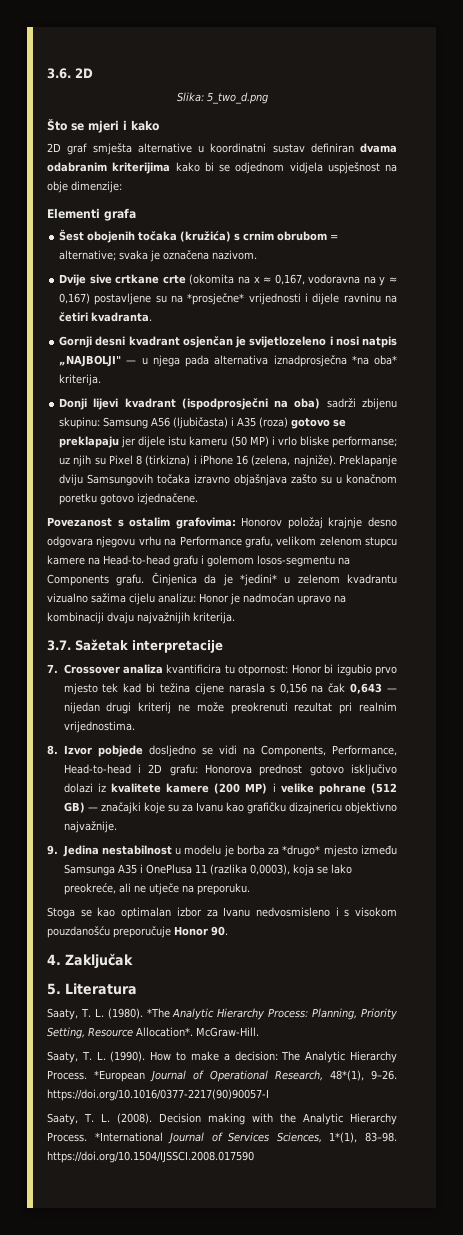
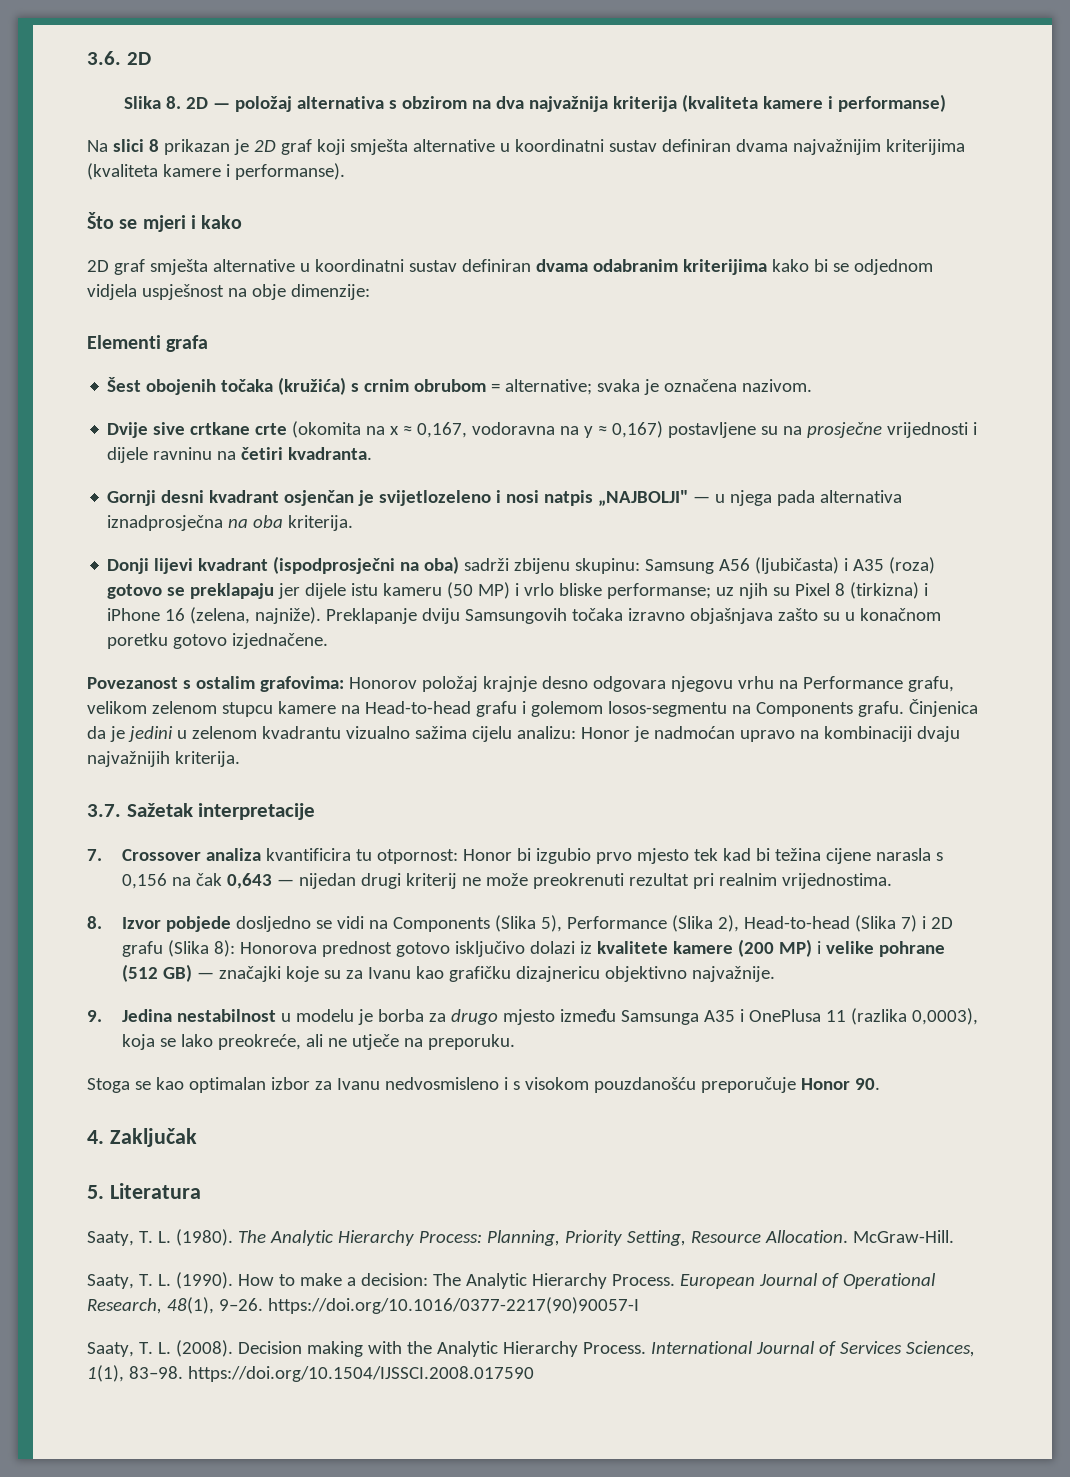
- Slika: 5_two_d.png
+ Slika 8. 2D — položaj alternativa s obzirom na dva najvažnija kriterija (kvaliteta kamere i performanse)
+ Na slici 8 prikazan je 2D graf koji smješta alternative u koordinatni sustav definiran dvama najvažnijim kriterijima (kvaliteta kamere i performanse).
- Dvije sive crtkane crte (okomita na x ≈ 0,167, vodoravna na y ≈ 0,167) postavljene su na *prosječne* vrijednosti i dijele ravninu na četiri kvadranta.
+ Dvije sive crtkane crte (okomita na x ≈ 0,167, vodoravna na y ≈ 0,167) postavljene su na prosječne vrijednosti i dijele ravninu na četiri kvadranta.
- Gornji desni kvadrant osjenčan je svijetlozeleno i nosi natpis „NAJBOLJI" — u njega pada alternativa iznadprosječna *na oba* kriterija.
+ Gornji desni kvadrant osjenčan je svijetlozeleno i nosi natpis „NAJBOLJI" — u njega pada alternativa iznadprosječna na oba kriterija.
- Činjenica da je *jedini* u zelenom kvadrantu vizualno sažima cijelu analizu: Honor je nadmoćan upravo na kombinaciji dvaju najvažnijih kriterija.
+ Činjenica da je jedini u zelenom kvadrantu vizualno sažima cijelu analizu: Honor je nadmoćan upravo na kombinaciji dvaju najvažnijih kriterija.
- 8. Izvor pobjede dosljedno se vidi na Components, Performance, Head-to-head i 2D grafu: Honorova prednost gotovo isključivo dolazi iz kvalitete kamere (200 MP) i velike pohrane (512 GB) — značajki koje su za Ivanu kao grafičku dizajnericu objektivno najvažnije.
+ 8. Izvor pobjede dosljedno se vidi na Components (Slika 5), Performance (Slika 2), Head-to-head (Slika 7) i 2D grafu (Slika 8): Honorova prednost gotovo isključivo dolazi iz kvalitete kamere (200 MP) i velike pohrane (512 GB) — značajki koje su za Ivanu kao grafičku dizajnericu objektivno najvažnije.
- 9. Jedina nestabilnost u modelu je borba za *drugo* mjesto između Samsunga A35 i OnePlusa 11 (razlika 0,0003), koja se lako preokreće, ali ne utječe na preporuku.
+ 9. Jedina nestabilnost u modelu je borba za drugo mjesto između Samsunga A35 i OnePlusa 11 (razlika 0,0003), koja se lako preokreće, ali ne utječe na preporuku.
- *The Analytic Hierarchy Process: Planning, Priority Setting, Resource Allocation*.
+ The Analytic Hierarchy Process: Planning, Priority Setting, Resource Allocation.
- *European Journal of Operational Research, 48*(1), 9–26. https://doi.org/10.1016/0377-2217(90)90057-I
+ European Journal of Operational Research, 48(1), 9–26. https://doi.org/10.1016/0377-2217(90)90057-I
- *International Journal of Services Sciences, 1*(1), 83–98. https://doi.org/10.1504/IJSSCI.2008.017590
+ International Journal of Services Sciences, 1(1), 83–98. https://doi.org/10.1504/IJSSCI.2008.017590

